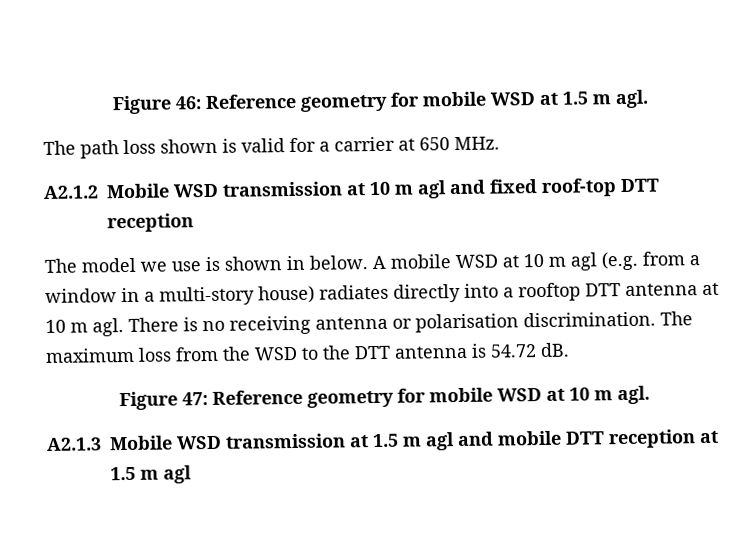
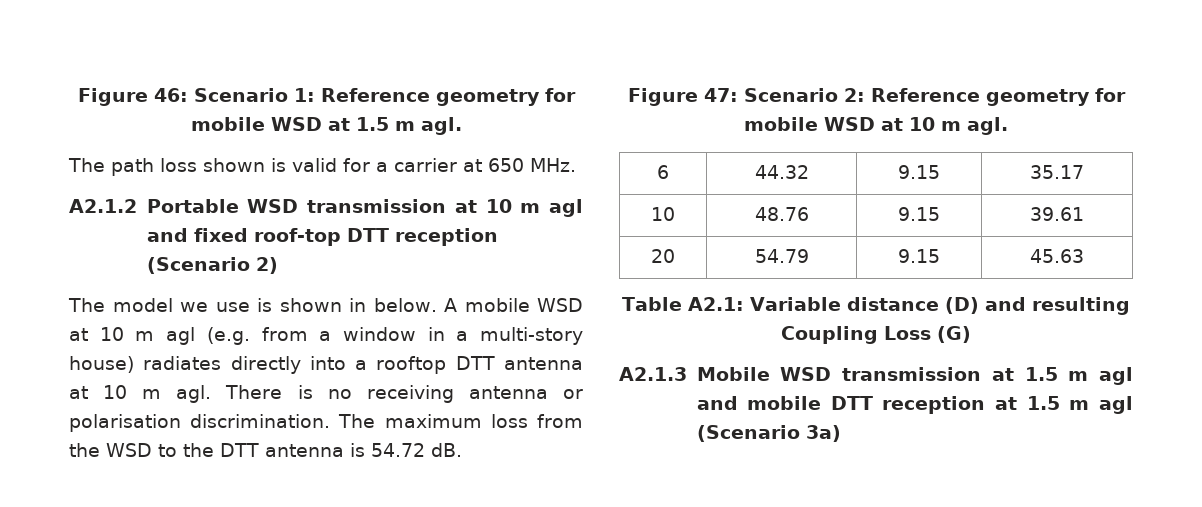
- Figure 46: Reference geometry for mobile WSD at 1.5 m agl.
+ Figure 46: Scenario 1: Reference geometry for mobile WSD at 1.5 m agl.
- A2.1.2 Mobile WSD transmission at 10 m agl and fixed roof-top DTT reception
+ A2.1.2 Portable WSD transmission at 10 m agl and fixed roof-top DTT reception (Scenario 2)
- Figure 47: Reference geometry for mobile WSD at 10 m agl.
+ Figure 47: Scenario 2: Reference geometry for mobile WSD at 10 m agl.
+ 6 | 44.32 | 9.15 | 35.17
+ 10 | 48.76 | 9.15 | 39.61
+ 20 | 54.79 | 9.15 | 45.63
+ Table A2.1: Variable distance (D) and resulting Coupling Loss (G)
- A2.1.3 Mobile WSD transmission at 1.5 m agl and mobile DTT reception at 1.5 m agl
+ A2.1.3 Mobile WSD transmission at 1.5 m agl and mobile DTT reception at 1.5 m agl (Scenario 3a)

